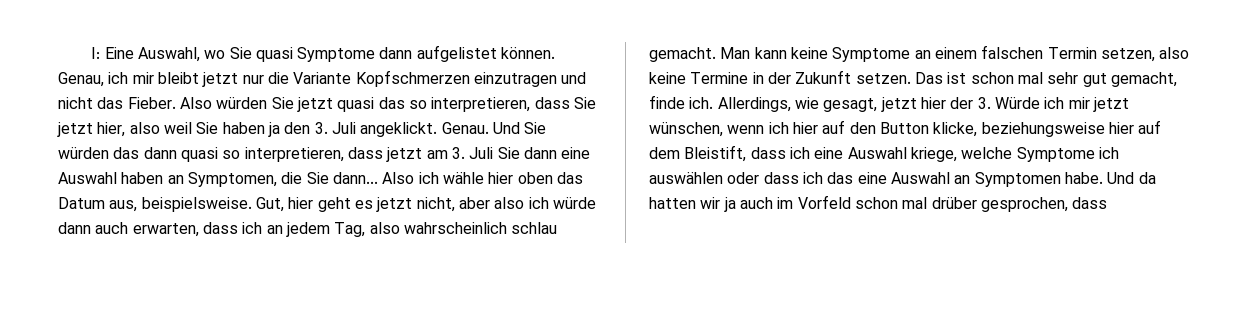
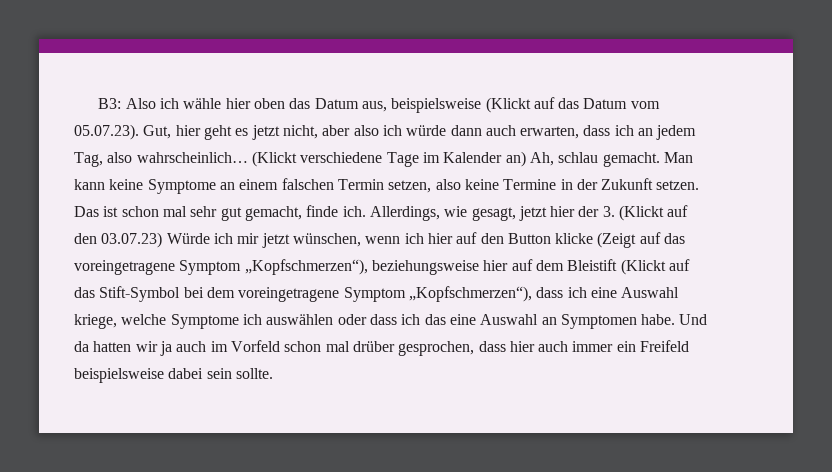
- I: Eine Auswahl, wo Sie quasi Symptome dann aufgelistet können. Genau, ich mir bleibt jetzt nur die Variante Kopfschmerzen einzutragen und nicht das Fieber. Also würden Sie jetzt quasi das so interpretieren, dass Sie jetzt hier, also weil Sie haben ja den 3. Juli angeklickt. Genau. Und Sie würden das dann quasi so interpretieren, dass jetzt am 3. Juli Sie dann eine Auswahl haben an Symptomen, die Sie dann... Also ich wähle hier oben das Datum aus, beispielsweise. Gut, hier geht es jetzt nicht, aber also ich würde dann auch erwarten, dass ich an jedem Tag, also wahrscheinlich schlau gemacht.
+ B3: Also ich wähle hier oben das Datum aus, beispielsweise (Klickt auf das Datum vom 05.07.23). Gut, hier geht es jetzt nicht, aber also ich würde dann auch erwarten, dass ich an jedem Tag, also wahrscheinlich… (Klickt verschiedene Tage im Kalender an) Ah, schlau gemacht.
- Allerdings, wie gesagt, jetzt hier der 3. Würde ich mir jetzt wünschen, wenn ich hier auf den Button klicke, beziehungsweise hier auf dem Bleistift, dass ich eine Auswahl kriege, welche Symptome ich auswählen oder dass ich das eine Auswahl an Symptomen habe.
+ Allerdings, wie gesagt, jetzt hier der 3. (Klickt auf den 03.07.23) Würde ich mir jetzt wünschen, wenn ich hier auf den Button klicke (Zeigt auf das voreingetragene Symptom „Kopfschmerzen“), beziehungsweise hier auf dem Bleistift (Klickt auf das Stift-Symbol bei dem voreingetragene Symptom „Kopfschmerzen“), dass ich eine Auswahl kriege, welche Symptome ich auswählen oder dass ich das eine Auswahl an Symptomen habe.
- Und da hatten wir ja auch im Vorfeld schon mal drüber gesprochen, dass
+ Und da hatten wir ja auch im Vorfeld schon mal drüber gesprochen, dass hier auch immer ein Freifeld beispielsweise dabei sein sollte.

